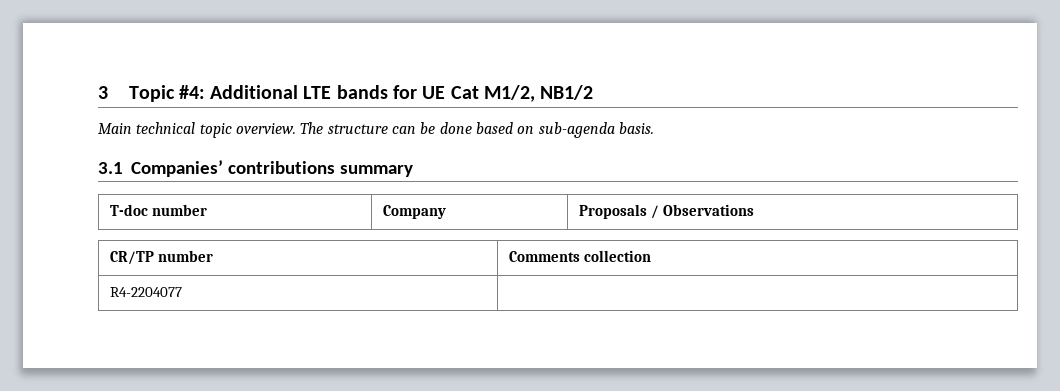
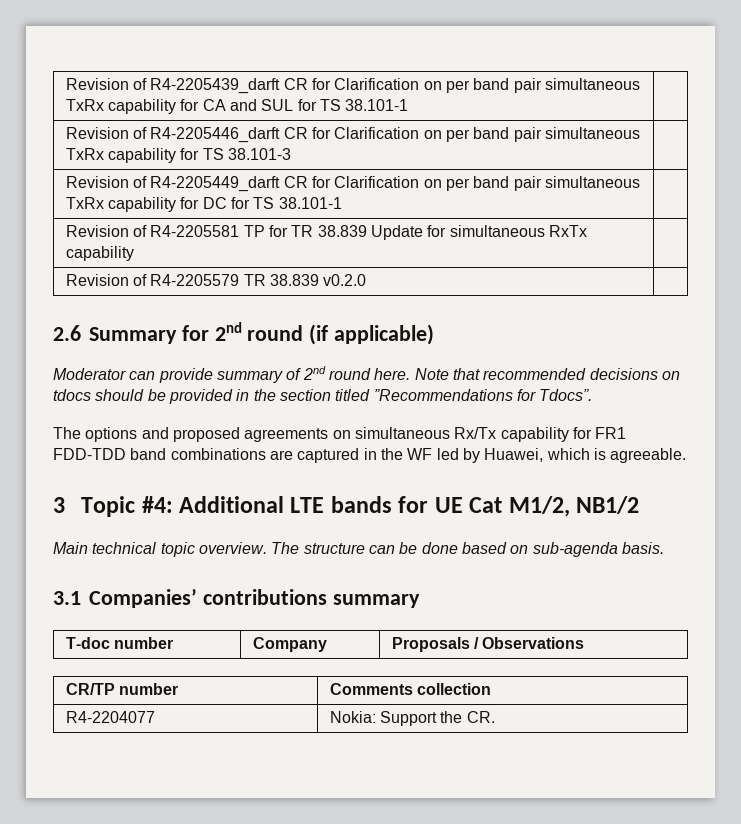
+ Revision of R4-2205439_darft CR for Clarification on per band pair simultaneous TxRx capability for CA and SUL for TS 38.101-1 |
+ Revision of R4-2205446_darft CR for Clarification on per band pair simultaneous TxRx capability for TS 38.101-3 |
+ Revision of R4-2205449_darft CR for Clarification on per band pair simultaneous TxRx capability for DC for TS 38.101-1 |
+ Revision of R4-2205581 TP for TR 38.839 Update for simultaneous RxTx capability |
+ Revision of R4-2205579 TR 38.839 v0.2.0 |
+ 2.6 Summary for 2nd round (if applicable)
+ Moderator can provide summary of 2nd round here. Note that recommended decisions on tdocs should be provided in the section titled ”Recommendations for Tdocs”.
+ The options and proposed agreements on simultaneous Rx/Tx capability for FR1 FDD-TDD band combinations are captured in the WF led by Huawei, which is agreeable.
- R4-2204077 |
+ R4-2204077 | Nokia: Support the CR.

